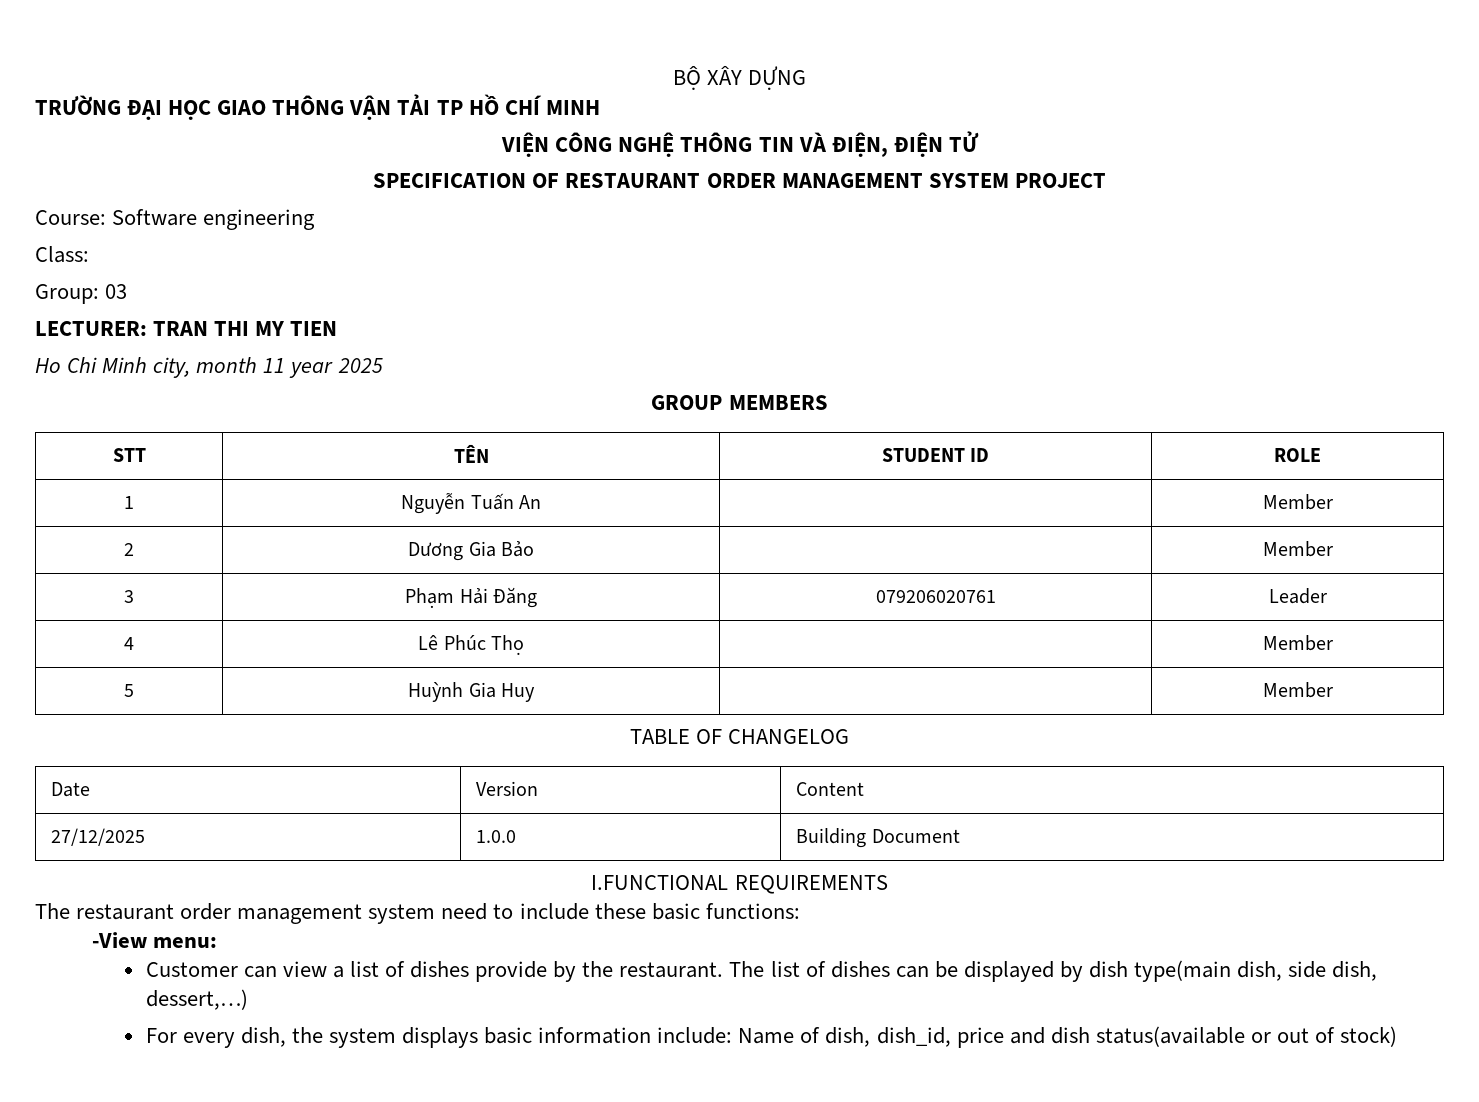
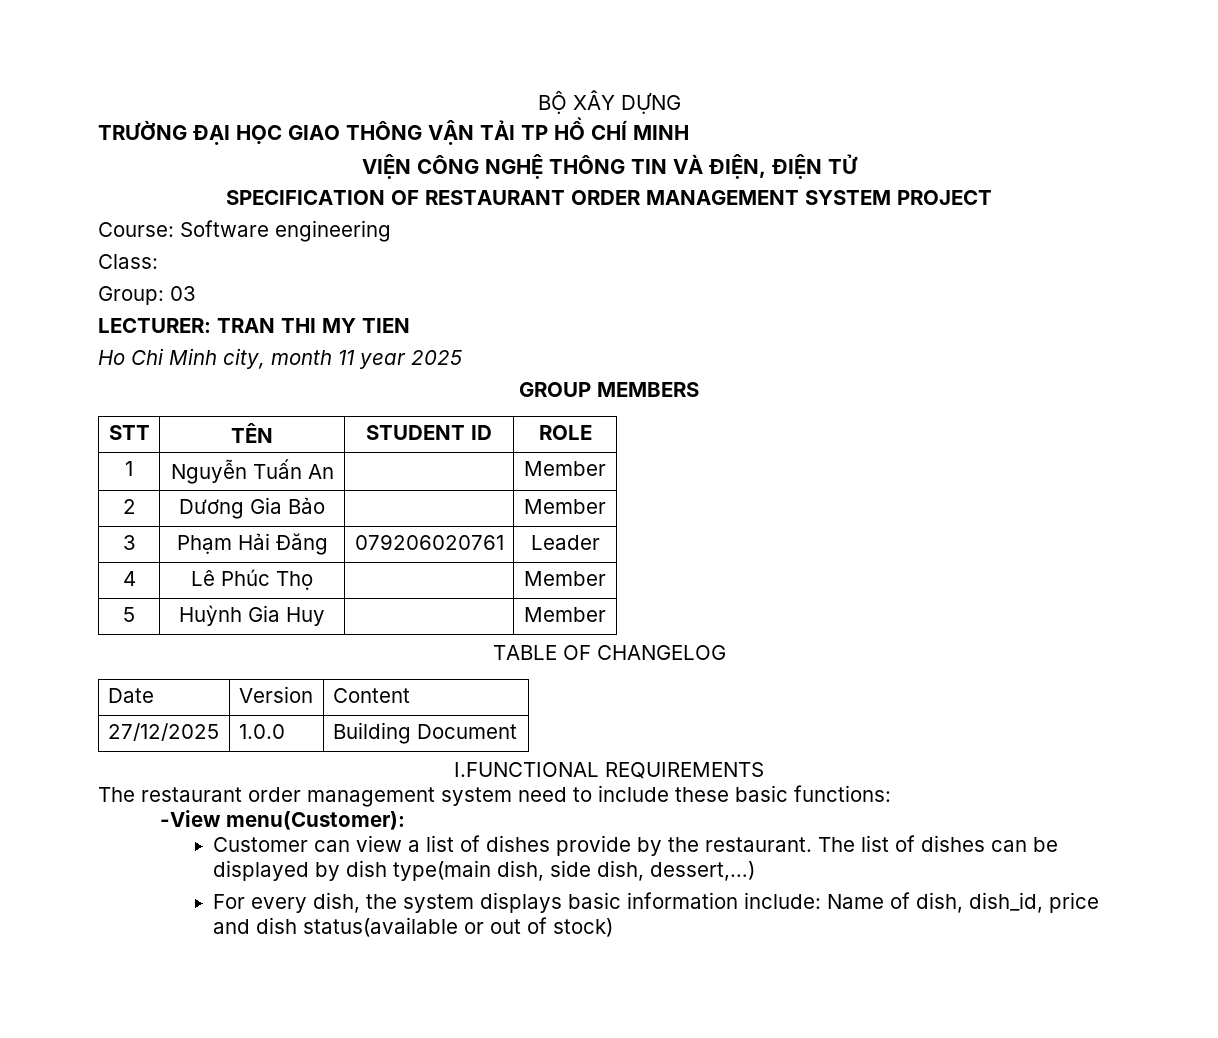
- -View menu:
+ -View menu(Customer):

